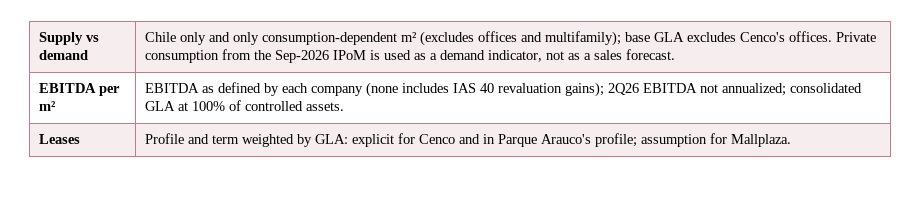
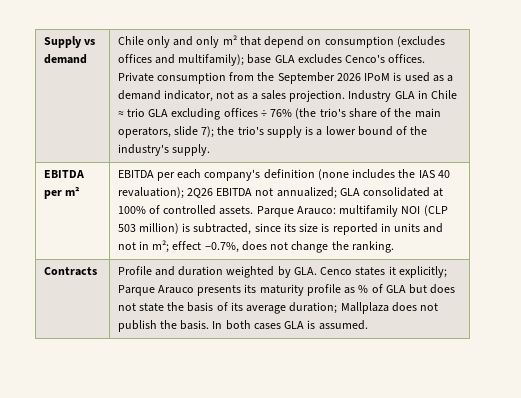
- Chile only and only consumption-dependent m² (excludes offices and multifamily); base GLA excludes Cenco's offices.
+ Chile only and only m² that depend on consumption (excludes offices and multifamily); base GLA excludes Cenco's offices.
- Private consumption from the Sep-2026 IPoM is used as a demand indicator, not as a sales forecast.
+ Private consumption from the September 2026 IPoM is used as a demand indicator, not as a sales projection. Industry GLA in Chile ≈ trio GLA excluding offices ÷ 76% (the trio's share of the main operators, slide 7); the trio's supply is a lower bound of the industry's supply.
- EBITDA as defined by each company (none includes IAS 40 revaluation gains); 2Q26 EBITDA not annualized; consolidated GLA at 100% of controlled assets.
- Leases | Profile and term weighted by GLA: explicit for Cenco and in Parque Arauco's profile; assumption for Mallplaza.
+ EBITDA per each company's definition (none includes the IAS 40 revaluation); 2Q26 EBITDA not annualized; GLA consolidated at 100% of controlled assets. Parque Arauco: multifamily NOI (CLP 503 million) is subtracted, since its size is reported in units and not in m²; effect −0.7%, does not change the ranking.
+ Contracts | Profile and duration weighted by GLA. Cenco states it explicitly; Parque Arauco presents its maturity profile as % of GLA but does not state the basis of its average duration; Mallplaza does not publish the basis. In both cases GLA is assumed.

